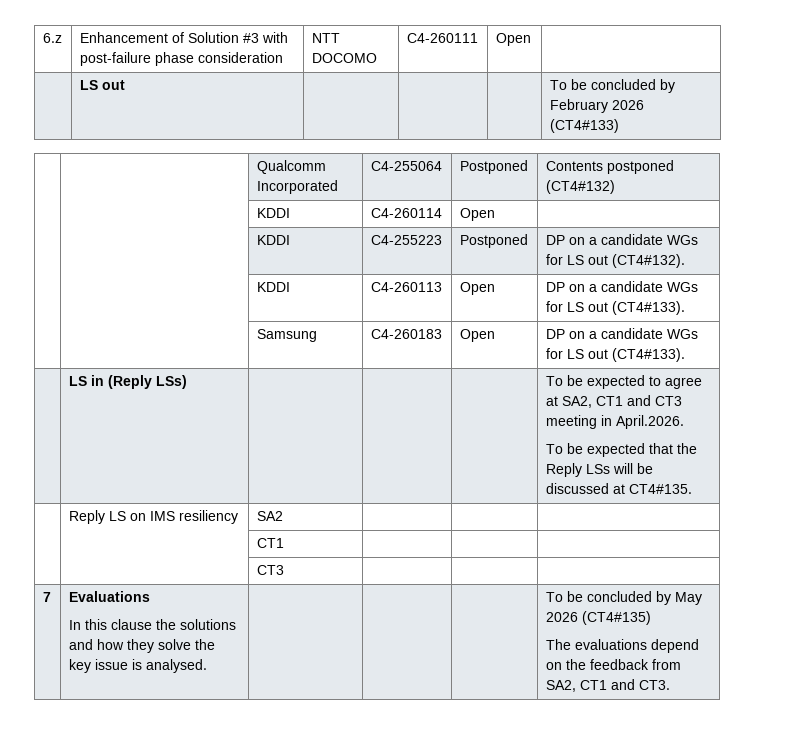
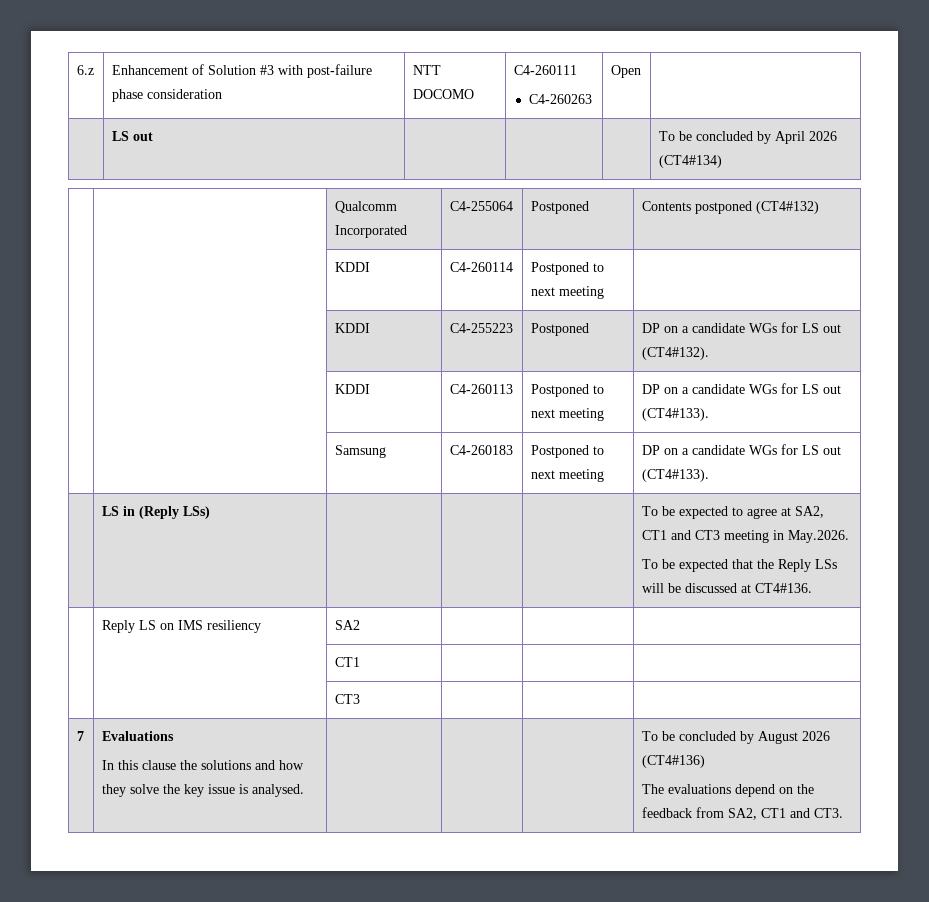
- 6.z | Enhancement of Solution #3 with post-failure phase consideration | NTT DOCOMO | C4-260111 | Open |
+ 6.z | Enhancement of Solution #3 with post-failure phase consideration | NTT DOCOMO | C4-260111
+ C4-260263 | Open |
- | LS out | | | | To be concluded by February 2026 (CT4#133)
+ | LS out | | | | To be concluded by April 2026 (CT4#134)
- | | KDDI | C4-260114 | Open |
+ | | KDDI | C4-260114 | Postponed to next meeting |
- | | KDDI | C4-260113 | Open | DP on a candidate WGs for LS out (CT4#133).
+ | | KDDI | C4-260113 | Postponed to next meeting | DP on a candidate WGs for LS out (CT4#133).
- | | Samsung | C4-260183 | Open | DP on a candidate WGs for LS out (CT4#133).
+ | | Samsung | C4-260183 | Postponed to next meeting | DP on a candidate WGs for LS out (CT4#133).
- | LS in (Reply LSs) | | | | To be expected to agree at SA2, CT1 and CT3 meeting in April.2026.
- To be expected that the Reply LSs will be discussed at CT4#135.
+ | LS in (Reply LSs) | | | | To be expected to agree at SA2, CT1 and CT3 meeting in May.2026.
+ To be expected that the Reply LSs will be discussed at CT4#136.
  7 | Evaluations
- In this clause the solutions and how they solve the key issue is analysed. | | | | To be concluded by May 2026 (CT4#135)
+ In this clause the solutions and how they solve the key issue is analysed. | | | | To be concluded by August 2026 (CT4#136)

